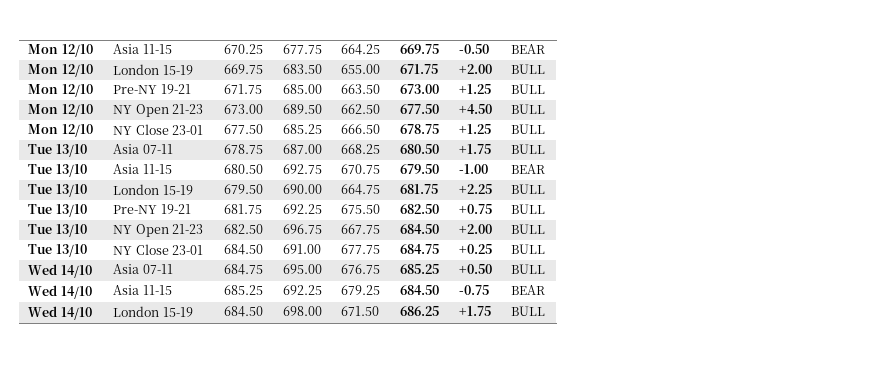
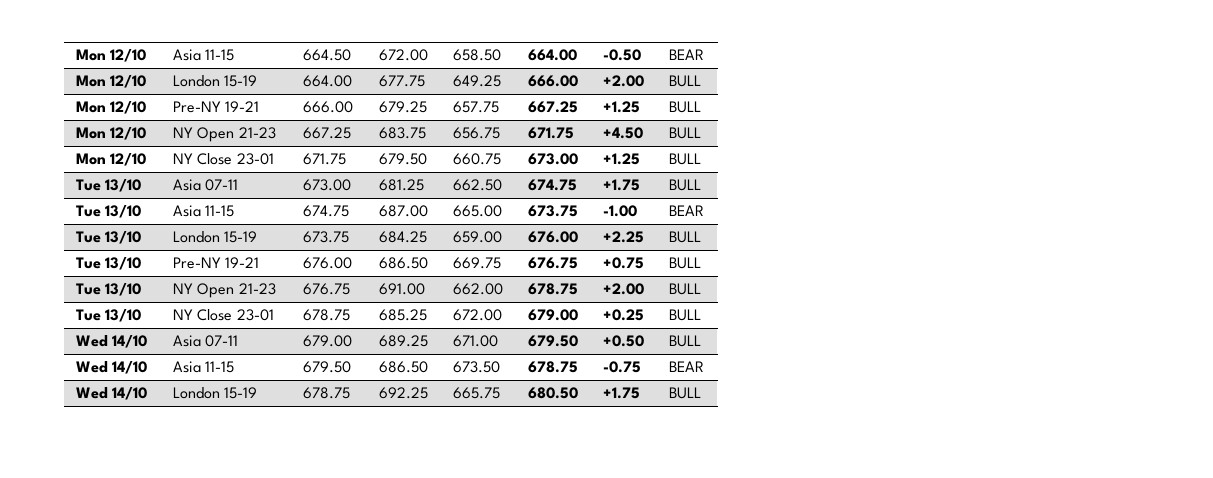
- Mon 12/10 | Asia 11-15 | 670.25 | 677.75 | 664.25 | 669.75 | -0.50 | BEAR
+ Mon 12/10 | Asia 11-15 | 664.50 | 672.00 | 658.50 | 664.00 | -0.50 | BEAR
- Mon 12/10 | London 15-19 | 669.75 | 683.50 | 655.00 | 671.75 | +2.00 | BULL
+ Mon 12/10 | London 15-19 | 664.00 | 677.75 | 649.25 | 666.00 | +2.00 | BULL
- Mon 12/10 | Pre-NY 19-21 | 671.75 | 685.00 | 663.50 | 673.00 | +1.25 | BULL
+ Mon 12/10 | Pre-NY 19-21 | 666.00 | 679.25 | 657.75 | 667.25 | +1.25 | BULL
- Mon 12/10 | NY Open 21-23 | 673.00 | 689.50 | 662.50 | 677.50 | +4.50 | BULL
+ Mon 12/10 | NY Open 21-23 | 667.25 | 683.75 | 656.75 | 671.75 | +4.50 | BULL
- Mon 12/10 | NY Close 23-01 | 677.50 | 685.25 | 666.50 | 678.75 | +1.25 | BULL
+ Mon 12/10 | NY Close 23-01 | 671.75 | 679.50 | 660.75 | 673.00 | +1.25 | BULL
- Tue 13/10 | Asia 07-11 | 678.75 | 687.00 | 668.25 | 680.50 | +1.75 | BULL
+ Tue 13/10 | Asia 07-11 | 673.00 | 681.25 | 662.50 | 674.75 | +1.75 | BULL
- Tue 13/10 | Asia 11-15 | 680.50 | 692.75 | 670.75 | 679.50 | -1.00 | BEAR
+ Tue 13/10 | Asia 11-15 | 674.75 | 687.00 | 665.00 | 673.75 | -1.00 | BEAR
- Tue 13/10 | London 15-19 | 679.50 | 690.00 | 664.75 | 681.75 | +2.25 | BULL
+ Tue 13/10 | London 15-19 | 673.75 | 684.25 | 659.00 | 676.00 | +2.25 | BULL
- Tue 13/10 | Pre-NY 19-21 | 681.75 | 692.25 | 675.50 | 682.50 | +0.75 | BULL
+ Tue 13/10 | Pre-NY 19-21 | 676.00 | 686.50 | 669.75 | 676.75 | +0.75 | BULL
- Tue 13/10 | NY Open 21-23 | 682.50 | 696.75 | 667.75 | 684.50 | +2.00 | BULL
+ Tue 13/10 | NY Open 21-23 | 676.75 | 691.00 | 662.00 | 678.75 | +2.00 | BULL
- Tue 13/10 | NY Close 23-01 | 684.50 | 691.00 | 677.75 | 684.75 | +0.25 | BULL
+ Tue 13/10 | NY Close 23-01 | 678.75 | 685.25 | 672.00 | 679.00 | +0.25 | BULL
- Wed 14/10 | Asia 07-11 | 684.75 | 695.00 | 676.75 | 685.25 | +0.50 | BULL
+ Wed 14/10 | Asia 07-11 | 679.00 | 689.25 | 671.00 | 679.50 | +0.50 | BULL
- Wed 14/10 | Asia 11-15 | 685.25 | 692.25 | 679.25 | 684.50 | -0.75 | BEAR
+ Wed 14/10 | Asia 11-15 | 679.50 | 686.50 | 673.50 | 678.75 | -0.75 | BEAR
- Wed 14/10 | London 15-19 | 684.50 | 698.00 | 671.50 | 686.25 | +1.75 | BULL
+ Wed 14/10 | London 15-19 | 678.75 | 692.25 | 665.75 | 680.50 | +1.75 | BULL

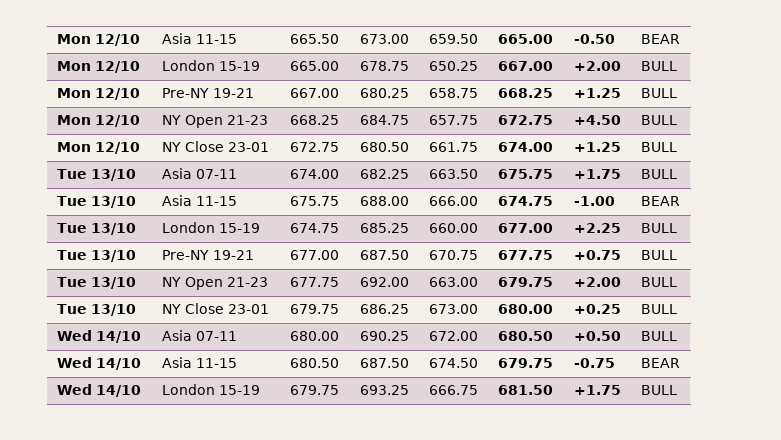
- Mon 12/10 | Asia 11-15 | 664.50 | 672.00 | 658.50 | 664.00 | -0.50 | BEAR
+ Mon 12/10 | Asia 11-15 | 665.50 | 673.00 | 659.50 | 665.00 | -0.50 | BEAR
- Mon 12/10 | London 15-19 | 664.00 | 677.75 | 649.25 | 666.00 | +2.00 | BULL
+ Mon 12/10 | London 15-19 | 665.00 | 678.75 | 650.25 | 667.00 | +2.00 | BULL
- Mon 12/10 | Pre-NY 19-21 | 666.00 | 679.25 | 657.75 | 667.25 | +1.25 | BULL
+ Mon 12/10 | Pre-NY 19-21 | 667.00 | 680.25 | 658.75 | 668.25 | +1.25 | BULL
- Mon 12/10 | NY Open 21-23 | 667.25 | 683.75 | 656.75 | 671.75 | +4.50 | BULL
+ Mon 12/10 | NY Open 21-23 | 668.25 | 684.75 | 657.75 | 672.75 | +4.50 | BULL
- Mon 12/10 | NY Close 23-01 | 671.75 | 679.50 | 660.75 | 673.00 | +1.25 | BULL
+ Mon 12/10 | NY Close 23-01 | 672.75 | 680.50 | 661.75 | 674.00 | +1.25 | BULL
- Tue 13/10 | Asia 07-11 | 673.00 | 681.25 | 662.50 | 674.75 | +1.75 | BULL
+ Tue 13/10 | Asia 07-11 | 674.00 | 682.25 | 663.50 | 675.75 | +1.75 | BULL
- Tue 13/10 | Asia 11-15 | 674.75 | 687.00 | 665.00 | 673.75 | -1.00 | BEAR
+ Tue 13/10 | Asia 11-15 | 675.75 | 688.00 | 666.00 | 674.75 | -1.00 | BEAR
- Tue 13/10 | London 15-19 | 673.75 | 684.25 | 659.00 | 676.00 | +2.25 | BULL
+ Tue 13/10 | London 15-19 | 674.75 | 685.25 | 660.00 | 677.00 | +2.25 | BULL
- Tue 13/10 | Pre-NY 19-21 | 676.00 | 686.50 | 669.75 | 676.75 | +0.75 | BULL
+ Tue 13/10 | Pre-NY 19-21 | 677.00 | 687.50 | 670.75 | 677.75 | +0.75 | BULL
- Tue 13/10 | NY Open 21-23 | 676.75 | 691.00 | 662.00 | 678.75 | +2.00 | BULL
+ Tue 13/10 | NY Open 21-23 | 677.75 | 692.00 | 663.00 | 679.75 | +2.00 | BULL
- Tue 13/10 | NY Close 23-01 | 678.75 | 685.25 | 672.00 | 679.00 | +0.25 | BULL
+ Tue 13/10 | NY Close 23-01 | 679.75 | 686.25 | 673.00 | 680.00 | +0.25 | BULL
- Wed 14/10 | Asia 07-11 | 679.00 | 689.25 | 671.00 | 679.50 | +0.50 | BULL
+ Wed 14/10 | Asia 07-11 | 680.00 | 690.25 | 672.00 | 680.50 | +0.50 | BULL
- Wed 14/10 | Asia 11-15 | 679.50 | 686.50 | 673.50 | 678.75 | -0.75 | BEAR
+ Wed 14/10 | Asia 11-15 | 680.50 | 687.50 | 674.50 | 679.75 | -0.75 | BEAR
- Wed 14/10 | London 15-19 | 678.75 | 692.25 | 665.75 | 680.50 | +1.75 | BULL
+ Wed 14/10 | London 15-19 | 679.75 | 693.25 | 666.75 | 681.50 | +1.75 | BULL

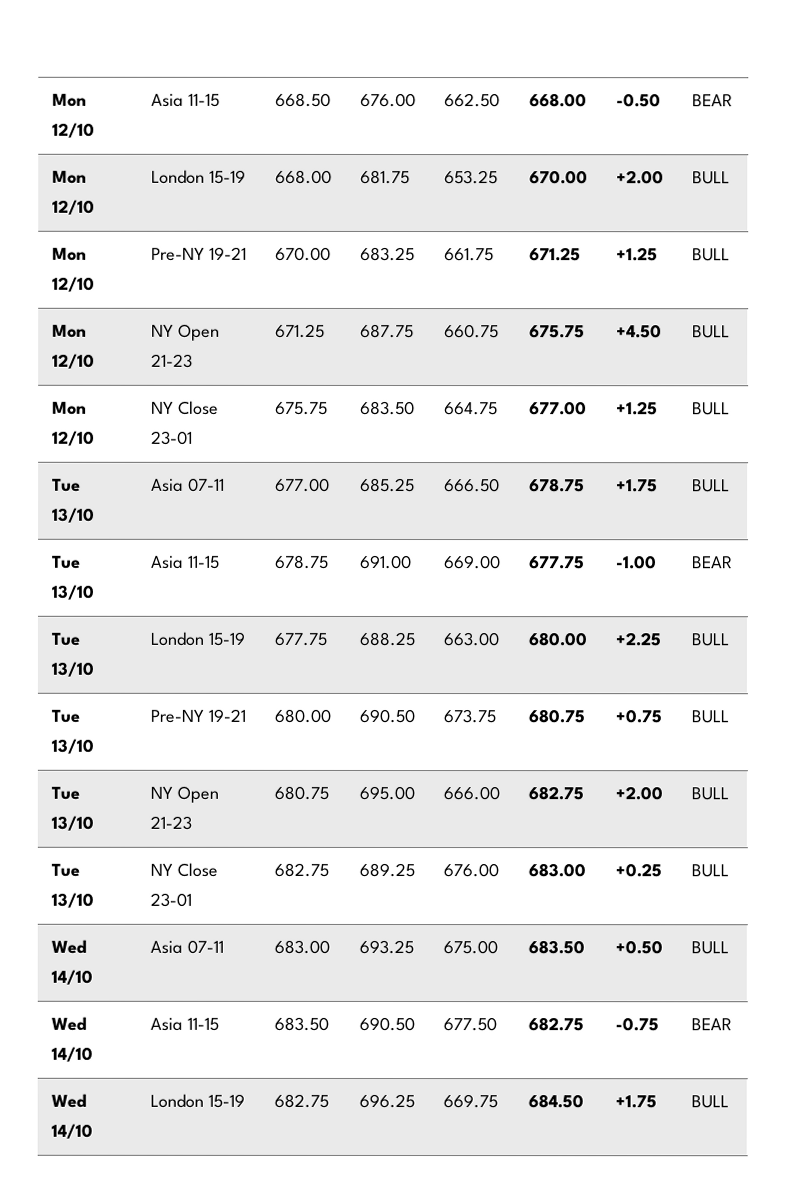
- Mon 12/10 | Asia 11-15 | 665.50 | 673.00 | 659.50 | 665.00 | -0.50 | BEAR
+ Mon 12/10 | Asia 11-15 | 668.50 | 676.00 | 662.50 | 668.00 | -0.50 | BEAR
- Mon 12/10 | London 15-19 | 665.00 | 678.75 | 650.25 | 667.00 | +2.00 | BULL
+ Mon 12/10 | London 15-19 | 668.00 | 681.75 | 653.25 | 670.00 | +2.00 | BULL
- Mon 12/10 | Pre-NY 19-21 | 667.00 | 680.25 | 658.75 | 668.25 | +1.25 | BULL
+ Mon 12/10 | Pre-NY 19-21 | 670.00 | 683.25 | 661.75 | 671.25 | +1.25 | BULL
- Mon 12/10 | NY Open 21-23 | 668.25 | 684.75 | 657.75 | 672.75 | +4.50 | BULL
+ Mon 12/10 | NY Open 21-23 | 671.25 | 687.75 | 660.75 | 675.75 | +4.50 | BULL
- Mon 12/10 | NY Close 23-01 | 672.75 | 680.50 | 661.75 | 674.00 | +1.25 | BULL
+ Mon 12/10 | NY Close 23-01 | 675.75 | 683.50 | 664.75 | 677.00 | +1.25 | BULL
- Tue 13/10 | Asia 07-11 | 674.00 | 682.25 | 663.50 | 675.75 | +1.75 | BULL
+ Tue 13/10 | Asia 07-11 | 677.00 | 685.25 | 666.50 | 678.75 | +1.75 | BULL
- Tue 13/10 | Asia 11-15 | 675.75 | 688.00 | 666.00 | 674.75 | -1.00 | BEAR
+ Tue 13/10 | Asia 11-15 | 678.75 | 691.00 | 669.00 | 677.75 | -1.00 | BEAR
- Tue 13/10 | London 15-19 | 674.75 | 685.25 | 660.00 | 677.00 | +2.25 | BULL
+ Tue 13/10 | London 15-19 | 677.75 | 688.25 | 663.00 | 680.00 | +2.25 | BULL
- Tue 13/10 | Pre-NY 19-21 | 677.00 | 687.50 | 670.75 | 677.75 | +0.75 | BULL
+ Tue 13/10 | Pre-NY 19-21 | 680.00 | 690.50 | 673.75 | 680.75 | +0.75 | BULL
- Tue 13/10 | NY Open 21-23 | 677.75 | 692.00 | 663.00 | 679.75 | +2.00 | BULL
+ Tue 13/10 | NY Open 21-23 | 680.75 | 695.00 | 666.00 | 682.75 | +2.00 | BULL
- Tue 13/10 | NY Close 23-01 | 679.75 | 686.25 | 673.00 | 680.00 | +0.25 | BULL
+ Tue 13/10 | NY Close 23-01 | 682.75 | 689.25 | 676.00 | 683.00 | +0.25 | BULL
- Wed 14/10 | Asia 07-11 | 680.00 | 690.25 | 672.00 | 680.50 | +0.50 | BULL
+ Wed 14/10 | Asia 07-11 | 683.00 | 693.25 | 675.00 | 683.50 | +0.50 | BULL
- Wed 14/10 | Asia 11-15 | 680.50 | 687.50 | 674.50 | 679.75 | -0.75 | BEAR
+ Wed 14/10 | Asia 11-15 | 683.50 | 690.50 | 677.50 | 682.75 | -0.75 | BEAR
- Wed 14/10 | London 15-19 | 679.75 | 693.25 | 666.75 | 681.50 | +1.75 | BULL
+ Wed 14/10 | London 15-19 | 682.75 | 696.25 | 669.75 | 684.50 | +1.75 | BULL

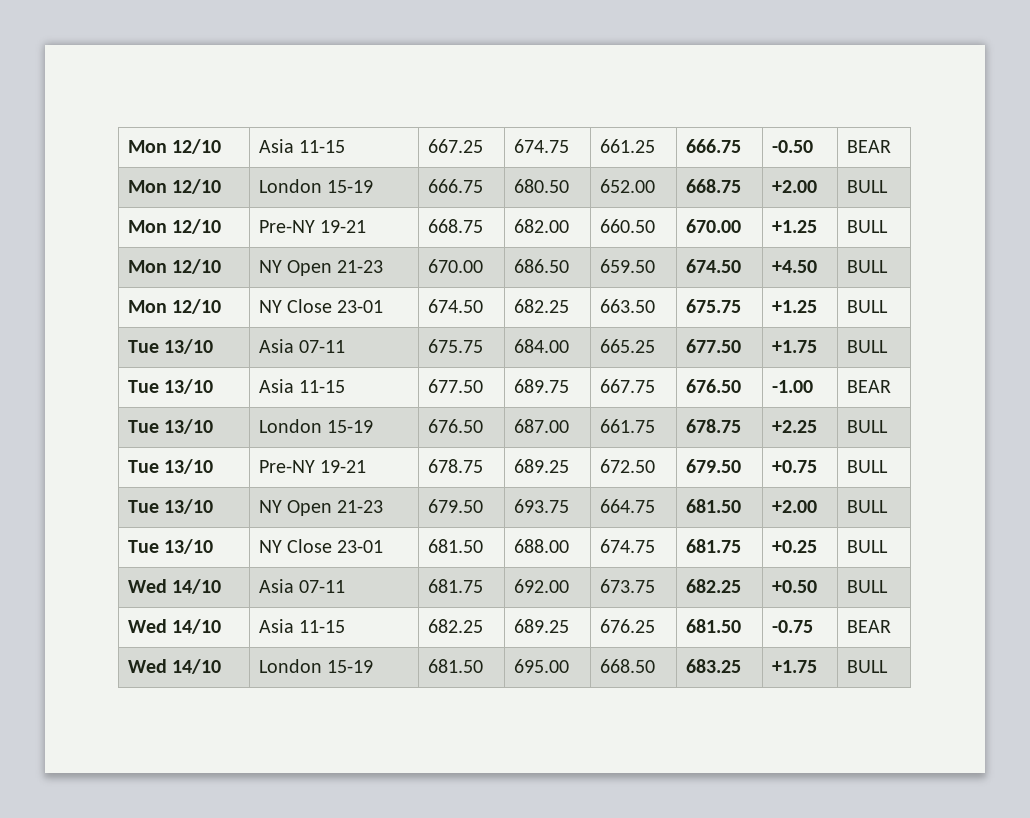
- Mon 12/10 | Asia 11-15 | 668.50 | 676.00 | 662.50 | 668.00 | -0.50 | BEAR
+ Mon 12/10 | Asia 11-15 | 667.25 | 674.75 | 661.25 | 666.75 | -0.50 | BEAR
- Mon 12/10 | London 15-19 | 668.00 | 681.75 | 653.25 | 670.00 | +2.00 | BULL
+ Mon 12/10 | London 15-19 | 666.75 | 680.50 | 652.00 | 668.75 | +2.00 | BULL
- Mon 12/10 | Pre-NY 19-21 | 670.00 | 683.25 | 661.75 | 671.25 | +1.25 | BULL
+ Mon 12/10 | Pre-NY 19-21 | 668.75 | 682.00 | 660.50 | 670.00 | +1.25 | BULL
- Mon 12/10 | NY Open 21-23 | 671.25 | 687.75 | 660.75 | 675.75 | +4.50 | BULL
+ Mon 12/10 | NY Open 21-23 | 670.00 | 686.50 | 659.50 | 674.50 | +4.50 | BULL
- Mon 12/10 | NY Close 23-01 | 675.75 | 683.50 | 664.75 | 677.00 | +1.25 | BULL
+ Mon 12/10 | NY Close 23-01 | 674.50 | 682.25 | 663.50 | 675.75 | +1.25 | BULL
- Tue 13/10 | Asia 07-11 | 677.00 | 685.25 | 666.50 | 678.75 | +1.75 | BULL
+ Tue 13/10 | Asia 07-11 | 675.75 | 684.00 | 665.25 | 677.50 | +1.75 | BULL
- Tue 13/10 | Asia 11-15 | 678.75 | 691.00 | 669.00 | 677.75 | -1.00 | BEAR
+ Tue 13/10 | Asia 11-15 | 677.50 | 689.75 | 667.75 | 676.50 | -1.00 | BEAR
- Tue 13/10 | London 15-19 | 677.75 | 688.25 | 663.00 | 680.00 | +2.25 | BULL
+ Tue 13/10 | London 15-19 | 676.50 | 687.00 | 661.75 | 678.75 | +2.25 | BULL
- Tue 13/10 | Pre-NY 19-21 | 680.00 | 690.50 | 673.75 | 680.75 | +0.75 | BULL
+ Tue 13/10 | Pre-NY 19-21 | 678.75 | 689.25 | 672.50 | 679.50 | +0.75 | BULL
- Tue 13/10 | NY Open 21-23 | 680.75 | 695.00 | 666.00 | 682.75 | +2.00 | BULL
+ Tue 13/10 | NY Open 21-23 | 679.50 | 693.75 | 664.75 | 681.50 | +2.00 | BULL
- Tue 13/10 | NY Close 23-01 | 682.75 | 689.25 | 676.00 | 683.00 | +0.25 | BULL
+ Tue 13/10 | NY Close 23-01 | 681.50 | 688.00 | 674.75 | 681.75 | +0.25 | BULL
- Wed 14/10 | Asia 07-11 | 683.00 | 693.25 | 675.00 | 683.50 | +0.50 | BULL
+ Wed 14/10 | Asia 07-11 | 681.75 | 692.00 | 673.75 | 682.25 | +0.50 | BULL
- Wed 14/10 | Asia 11-15 | 683.50 | 690.50 | 677.50 | 682.75 | -0.75 | BEAR
+ Wed 14/10 | Asia 11-15 | 682.25 | 689.25 | 676.25 | 681.50 | -0.75 | BEAR
- Wed 14/10 | London 15-19 | 682.75 | 696.25 | 669.75 | 684.50 | +1.75 | BULL
+ Wed 14/10 | London 15-19 | 681.50 | 695.00 | 668.50 | 683.25 | +1.75 | BULL

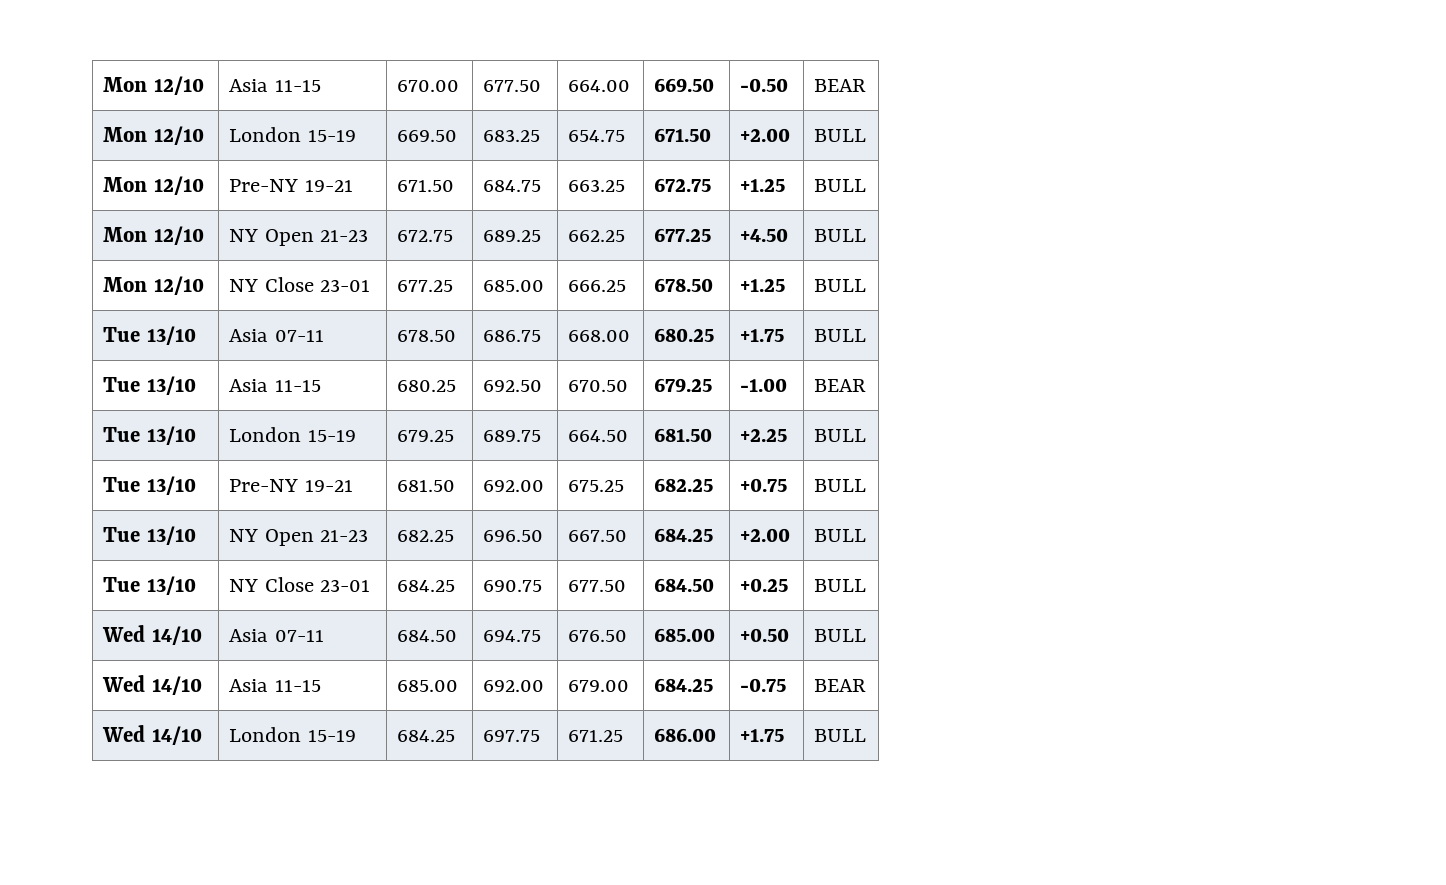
- Mon 12/10 | Asia 11-15 | 667.25 | 674.75 | 661.25 | 666.75 | -0.50 | BEAR
+ Mon 12/10 | Asia 11-15 | 670.00 | 677.50 | 664.00 | 669.50 | -0.50 | BEAR
- Mon 12/10 | London 15-19 | 666.75 | 680.50 | 652.00 | 668.75 | +2.00 | BULL
+ Mon 12/10 | London 15-19 | 669.50 | 683.25 | 654.75 | 671.50 | +2.00 | BULL
- Mon 12/10 | Pre-NY 19-21 | 668.75 | 682.00 | 660.50 | 670.00 | +1.25 | BULL
+ Mon 12/10 | Pre-NY 19-21 | 671.50 | 684.75 | 663.25 | 672.75 | +1.25 | BULL
- Mon 12/10 | NY Open 21-23 | 670.00 | 686.50 | 659.50 | 674.50 | +4.50 | BULL
+ Mon 12/10 | NY Open 21-23 | 672.75 | 689.25 | 662.25 | 677.25 | +4.50 | BULL
- Mon 12/10 | NY Close 23-01 | 674.50 | 682.25 | 663.50 | 675.75 | +1.25 | BULL
+ Mon 12/10 | NY Close 23-01 | 677.25 | 685.00 | 666.25 | 678.50 | +1.25 | BULL
- Tue 13/10 | Asia 07-11 | 675.75 | 684.00 | 665.25 | 677.50 | +1.75 | BULL
+ Tue 13/10 | Asia 07-11 | 678.50 | 686.75 | 668.00 | 680.25 | +1.75 | BULL
- Tue 13/10 | Asia 11-15 | 677.50 | 689.75 | 667.75 | 676.50 | -1.00 | BEAR
+ Tue 13/10 | Asia 11-15 | 680.25 | 692.50 | 670.50 | 679.25 | -1.00 | BEAR
- Tue 13/10 | London 15-19 | 676.50 | 687.00 | 661.75 | 678.75 | +2.25 | BULL
+ Tue 13/10 | London 15-19 | 679.25 | 689.75 | 664.50 | 681.50 | +2.25 | BULL
- Tue 13/10 | Pre-NY 19-21 | 678.75 | 689.25 | 672.50 | 679.50 | +0.75 | BULL
+ Tue 13/10 | Pre-NY 19-21 | 681.50 | 692.00 | 675.25 | 682.25 | +0.75 | BULL
- Tue 13/10 | NY Open 21-23 | 679.50 | 693.75 | 664.75 | 681.50 | +2.00 | BULL
+ Tue 13/10 | NY Open 21-23 | 682.25 | 696.50 | 667.50 | 684.25 | +2.00 | BULL
- Tue 13/10 | NY Close 23-01 | 681.50 | 688.00 | 674.75 | 681.75 | +0.25 | BULL
+ Tue 13/10 | NY Close 23-01 | 684.25 | 690.75 | 677.50 | 684.50 | +0.25 | BULL
- Wed 14/10 | Asia 07-11 | 681.75 | 692.00 | 673.75 | 682.25 | +0.50 | BULL
+ Wed 14/10 | Asia 07-11 | 684.50 | 694.75 | 676.50 | 685.00 | +0.50 | BULL
- Wed 14/10 | Asia 11-15 | 682.25 | 689.25 | 676.25 | 681.50 | -0.75 | BEAR
+ Wed 14/10 | Asia 11-15 | 685.00 | 692.00 | 679.00 | 684.25 | -0.75 | BEAR
- Wed 14/10 | London 15-19 | 681.50 | 695.00 | 668.50 | 683.25 | +1.75 | BULL
+ Wed 14/10 | London 15-19 | 684.25 | 697.75 | 671.25 | 686.00 | +1.75 | BULL

